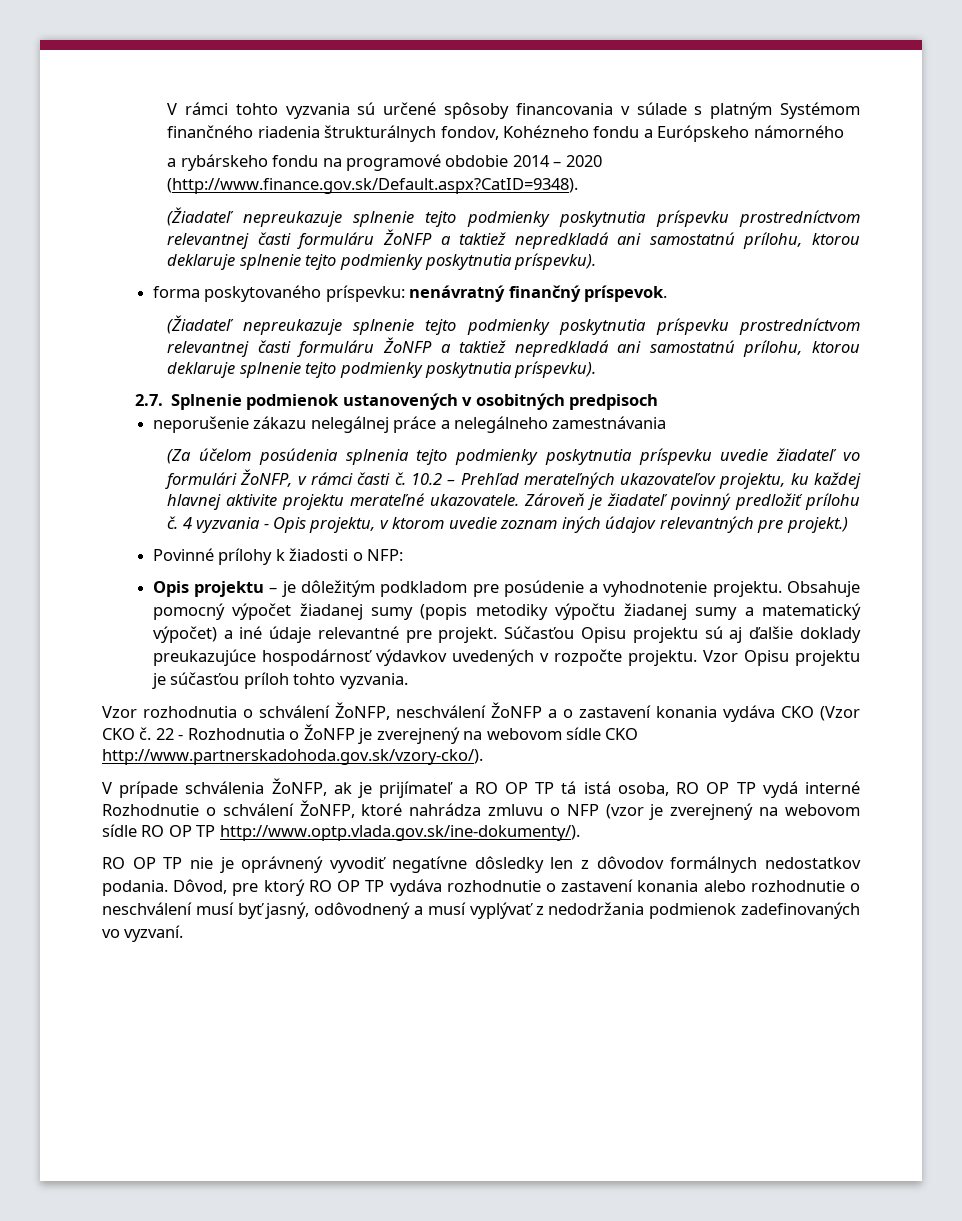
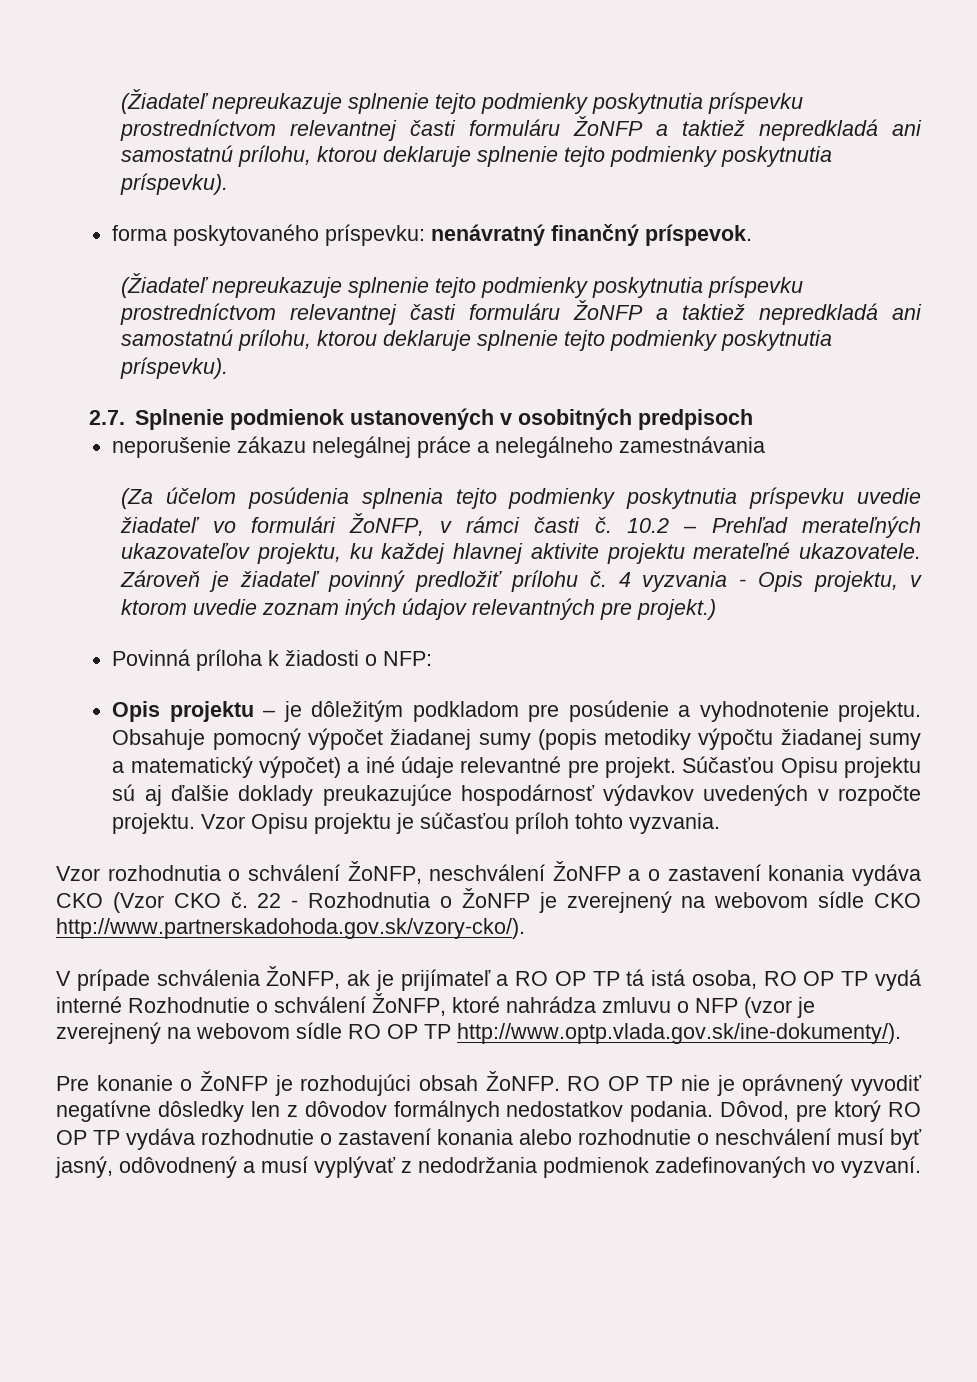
- V rámci tohto vyzvania sú určené spôsoby financovania v súlade s platným Systémom finančného riadenia štrukturálnych fondov, Kohézneho fondu a Európskeho námorného
- a rybárskeho fondu na programové obdobie 2014 – 2020 (http://www.finance.gov.sk/Default.aspx?CatID=9348).
- Povinné prílohy k žiadosti o NFP:
+ Povinná príloha k žiadosti o NFP:
+ Pre konanie o ŽoNFP je rozhodujúci obsah ŽoNFP.

